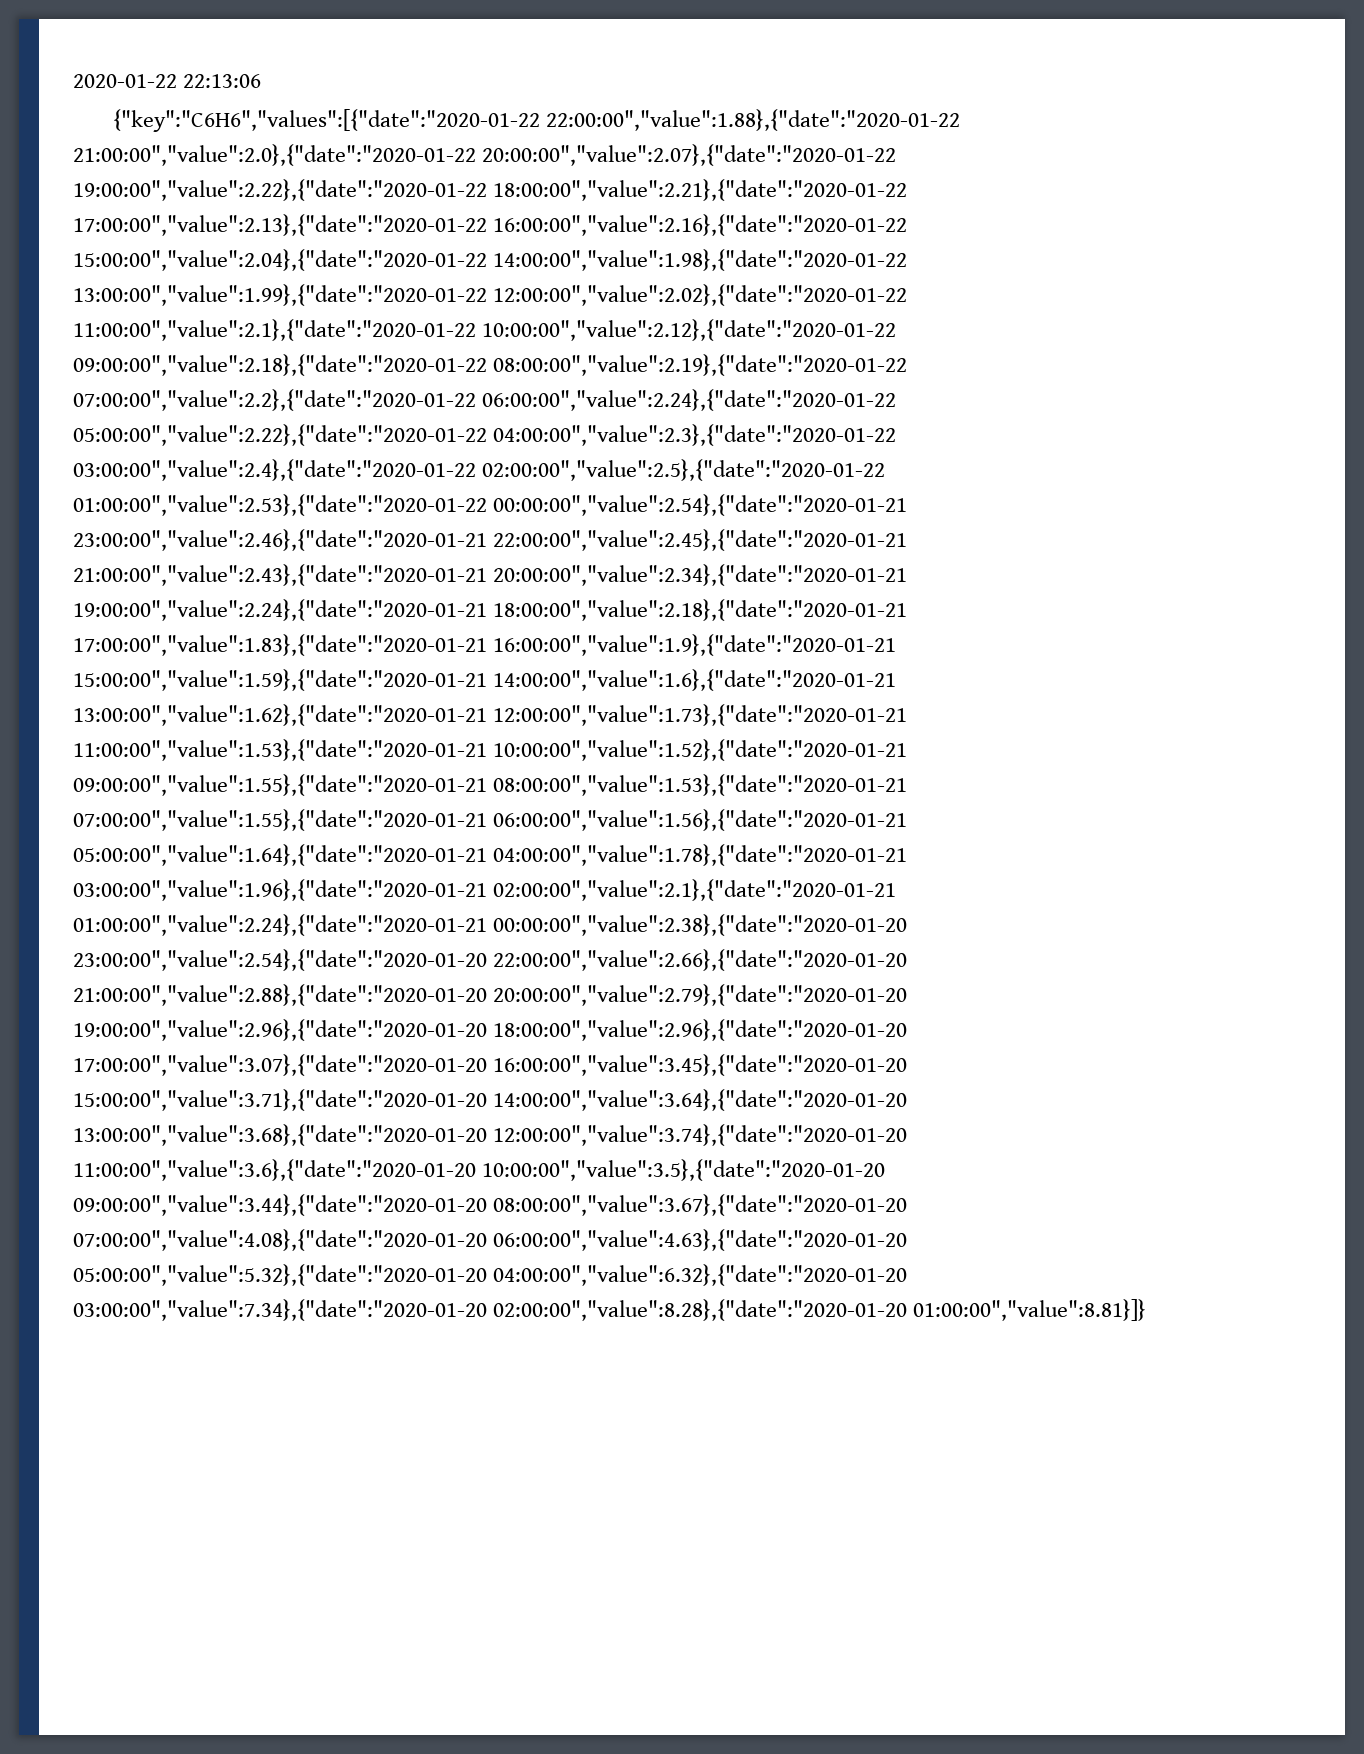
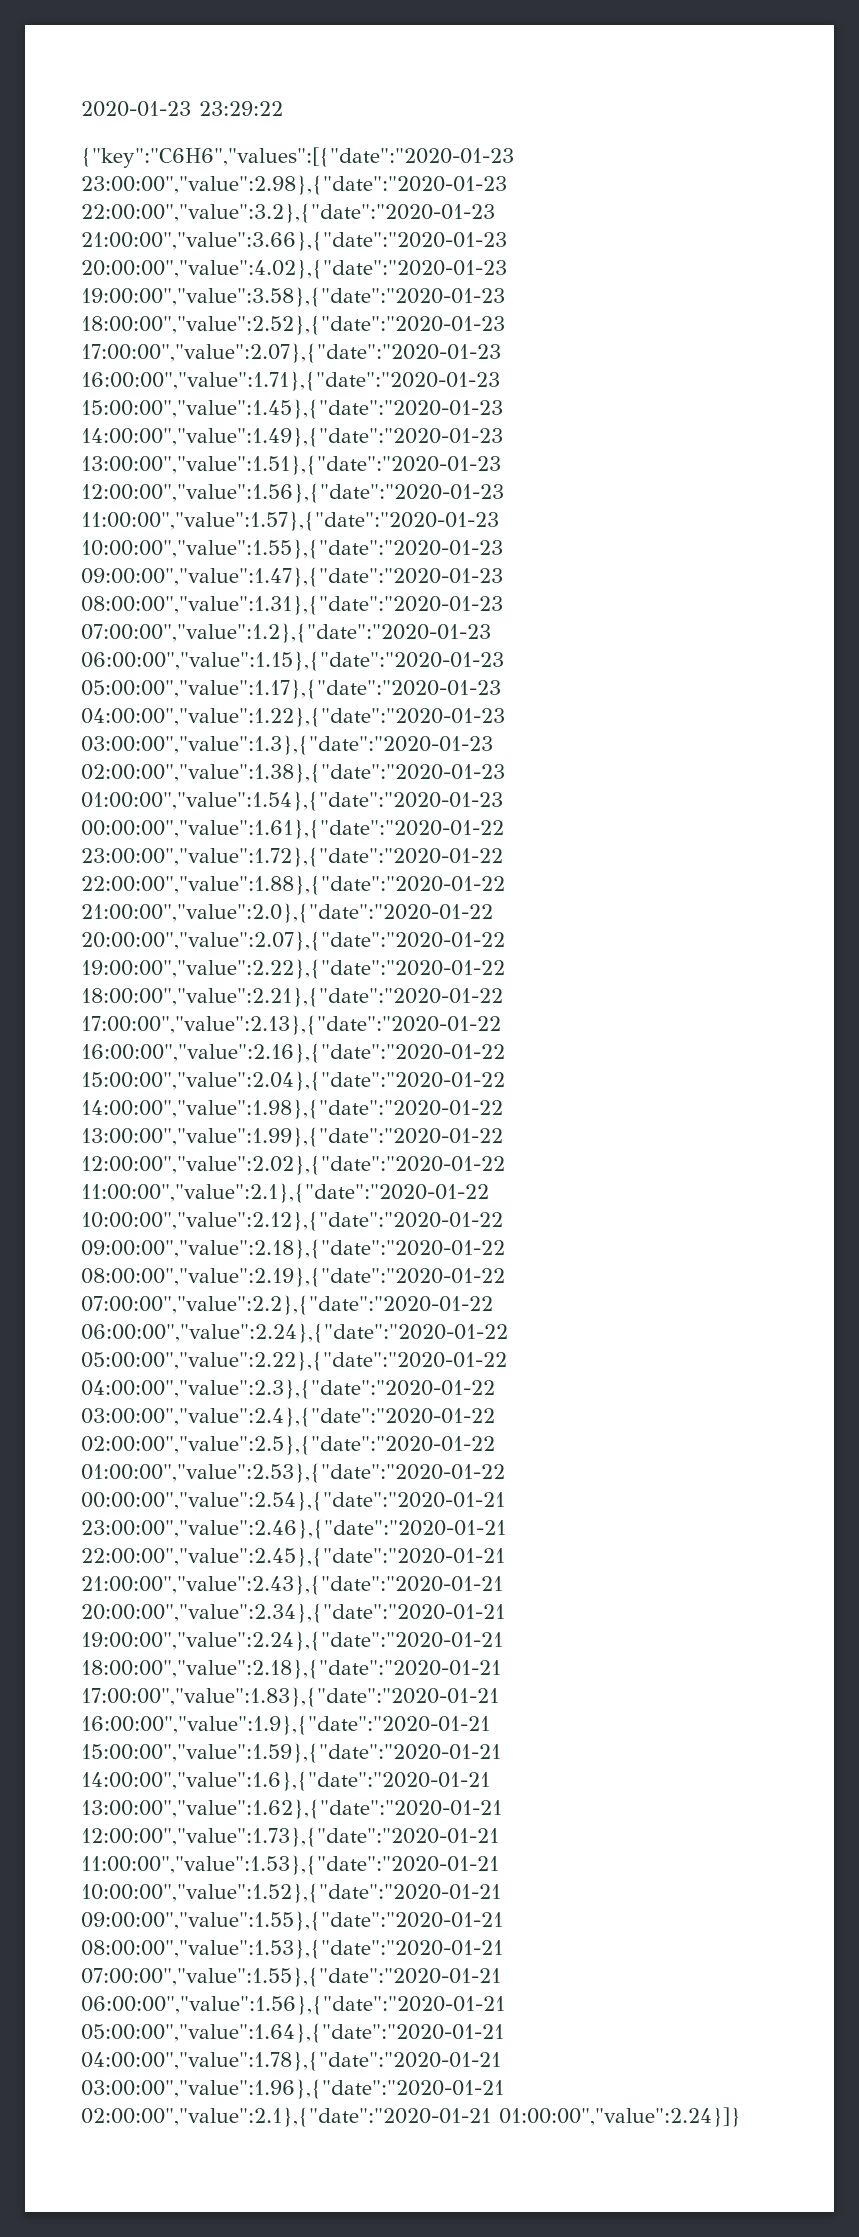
- 2020-01-22 22:13:06
- {"key":"C6H6","values":[{"date":"2020-01-22 22:00:00","value":1.88},{"date":"2020-01-22 21:00:00","value":2.0},{"date":"2020-01-22 20:00:00","value":2.07},{"date":"2020-01-22 19:00:00","value":2.22},{"date":"2020-01-22 18:00:00","value":2.21},{"date":"2020-01-22 17:00:00","value":2.13},{"date":"2020-01-22 16:00:00","value":2.16},{"date":"2020-01-22 15:00:00","value":2.04},{"date":"2020-01-22 14:00:00","value":1.98},{"date":"2020-01-22 13:00:00","value":1.99},{"date":"2020-01-22 12:00:00","value":2.02},{"date":"2020-01-22 11:00:00","value":2.1},{"date":"2020-01-22 10:00:00","value":2.12},{"date":"2020-01-22 09:00:00","value":2.18},{"date":"2020-01-22 08:00:00","value":2.19},{"date":"2020-01-22 07:00:00","value":2.2},{"date":"2020-01-22 06:00:00","value":2.24},{"date":"2020-01-22 05:00:00","value":2.22},{"date":"2020-01-22 04:00:00","value":2.3},{"date":"2020-01-22 03:00:00","value":2.4},{"date":"2020-01-22 02:00:00","value":2.5},{"date":"2020-01-22 01:00:00","value":2.53},{"date":"2020-01-22 00:00:00","value":2.54},{"date":"2020-01-21 23:00:00","value":2.46},{"date":"2020-01-21 22:00:00","value":2.45},{"date":"2020-01-21 21:00:00","value":2.43},{"date":"2020-01-21 20:00:00","value":2.34},{"date":"2020-01-21 19:00:00","value":2.24},{"date":"2020-01-21 18:00:00","value":2.18},{"date":"2020-01-21 17:00:00","value":1.83},{"date":"2020-01-21 16:00:00","value":1.9},{"date":"2020-01-21 15:00:00","value":1.59},{"date":"2020-01-21 14:00:00","value":1.6},{"date":"2020-01-21 13:00:00","value":1.62},{"date":"2020-01-21 12:00:00","value":1.73},{"date":"2020-01-21 11:00:00","value":1.53},{"date":"2020-01-21 10:00:00","value":1.52},{"date":"2020-01-21 09:00:00","value":1.55},{"date":"2020-01-21 08:00:00","value":1.53},{"date":"2020-01-21 07:00:00","value":1.55},{"date":"2020-01-21 06:00:00","value":1.56},{"date":"2020-01-21 05:00:00","value":1.64},{"date":"2020-01-21 04:00:00","value":1.78},{"date":"2020-01-21 03:00:00","value":1.96},{"date":"2020-01-21 02:00:00","value":2.1},{"date":"2020-01-21 01:00:00","value":2.24},{"date":"2020-01-21 00:00:00","value":2.38},{"date":"2020-01-20 23:00:00","value":2.54},{"date":"2020-01-20 22:00:00","value":2.66},{"date":"2020-01-20 21:00:00","value":2.88},{"date":"2020-01-20 20:00:00","value":2.79},{"date":"2020-01-20 19:00:00","value":2.96},{"date":"2020-01-20 18:00:00","value":2.96},{"date":"2020-01-20 17:00:00","value":3.07},{"date":"2020-01-20 16:00:00","value":3.45},{"date":"2020-01-20 15:00:00","value":3.71},{"date":"2020-01-20 14:00:00","value":3.64},{"date":"2020-01-20 13:00:00","value":3.68},{"date":"2020-01-20 12:00:00","value":3.74},{"date":"2020-01-20 11:00:00","value":3.6},{"date":"2020-01-20 10:00:00","value":3.5},{"date":"2020-01-20 09:00:00","value":3.44},{"date":"2020-01-20 08:00:00","value":3.67},{"date":"2020-01-20 07:00:00","value":4.08},{"date":"2020-01-20 06:00:00","value":4.63},{"date":"2020-01-20 05:00:00","value":5.32},{"date":"2020-01-20 04:00:00","value":6.32},{"date":"2020-01-20 03:00:00","value":7.34},{"date":"2020-01-20 02:00:00","value":8.28},{"date":"2020-01-20 01:00:00","value":8.81}]}
+ 2020-01-23 23:29:22
+ {"key":"C6H6","values":[{"date":"2020-01-23 23:00:00","value":2.98},{"date":"2020-01-23 22:00:00","value":3.2},{"date":"2020-01-23 21:00:00","value":3.66},{"date":"2020-01-23 20:00:00","value":4.02},{"date":"2020-01-23 19:00:00","value":3.58},{"date":"2020-01-23 18:00:00","value":2.52},{"date":"2020-01-23 17:00:00","value":2.07},{"date":"2020-01-23 16:00:00","value":1.71},{"date":"2020-01-23 15:00:00","value":1.45},{"date":"2020-01-23 14:00:00","value":1.49},{"date":"2020-01-23 13:00:00","value":1.51},{"date":"2020-01-23 12:00:00","value":1.56},{"date":"2020-01-23 11:00:00","value":1.57},{"date":"2020-01-23 10:00:00","value":1.55},{"date":"2020-01-23 09:00:00","value":1.47},{"date":"2020-01-23 08:00:00","value":1.31},{"date":"2020-01-23 07:00:00","value":1.2},{"date":"2020-01-23 06:00:00","value":1.15},{"date":"2020-01-23 05:00:00","value":1.17},{"date":"2020-01-23 04:00:00","value":1.22},{"date":"2020-01-23 03:00:00","value":1.3},{"date":"2020-01-23 02:00:00","value":1.38},{"date":"2020-01-23 01:00:00","value":1.54},{"date":"2020-01-23 00:00:00","value":1.61},{"date":"2020-01-22 23:00:00","value":1.72},{"date":"2020-01-22 22:00:00","value":1.88},{"date":"2020-01-22 21:00:00","value":2.0},{"date":"2020-01-22 20:00:00","value":2.07},{"date":"2020-01-22 19:00:00","value":2.22},{"date":"2020-01-22 18:00:00","value":2.21},{"date":"2020-01-22 17:00:00","value":2.13},{"date":"2020-01-22 16:00:00","value":2.16},{"date":"2020-01-22 15:00:00","value":2.04},{"date":"2020-01-22 14:00:00","value":1.98},{"date":"2020-01-22 13:00:00","value":1.99},{"date":"2020-01-22 12:00:00","value":2.02},{"date":"2020-01-22 11:00:00","value":2.1},{"date":"2020-01-22 10:00:00","value":2.12},{"date":"2020-01-22 09:00:00","value":2.18},{"date":"2020-01-22 08:00:00","value":2.19},{"date":"2020-01-22 07:00:00","value":2.2},{"date":"2020-01-22 06:00:00","value":2.24},{"date":"2020-01-22 05:00:00","value":2.22},{"date":"2020-01-22 04:00:00","value":2.3},{"date":"2020-01-22 03:00:00","value":2.4},{"date":"2020-01-22 02:00:00","value":2.5},{"date":"2020-01-22 01:00:00","value":2.53},{"date":"2020-01-22 00:00:00","value":2.54},{"date":"2020-01-21 23:00:00","value":2.46},{"date":"2020-01-21 22:00:00","value":2.45},{"date":"2020-01-21 21:00:00","value":2.43},{"date":"2020-01-21 20:00:00","value":2.34},{"date":"2020-01-21 19:00:00","value":2.24},{"date":"2020-01-21 18:00:00","value":2.18},{"date":"2020-01-21 17:00:00","value":1.83},{"date":"2020-01-21 16:00:00","value":1.9},{"date":"2020-01-21 15:00:00","value":1.59},{"date":"2020-01-21 14:00:00","value":1.6},{"date":"2020-01-21 13:00:00","value":1.62},{"date":"2020-01-21 12:00:00","value":1.73},{"date":"2020-01-21 11:00:00","value":1.53},{"date":"2020-01-21 10:00:00","value":1.52},{"date":"2020-01-21 09:00:00","value":1.55},{"date":"2020-01-21 08:00:00","value":1.53},{"date":"2020-01-21 07:00:00","value":1.55},{"date":"2020-01-21 06:00:00","value":1.56},{"date":"2020-01-21 05:00:00","value":1.64},{"date":"2020-01-21 04:00:00","value":1.78},{"date":"2020-01-21 03:00:00","value":1.96},{"date":"2020-01-21 02:00:00","value":2.1},{"date":"2020-01-21 01:00:00","value":2.24}]}

